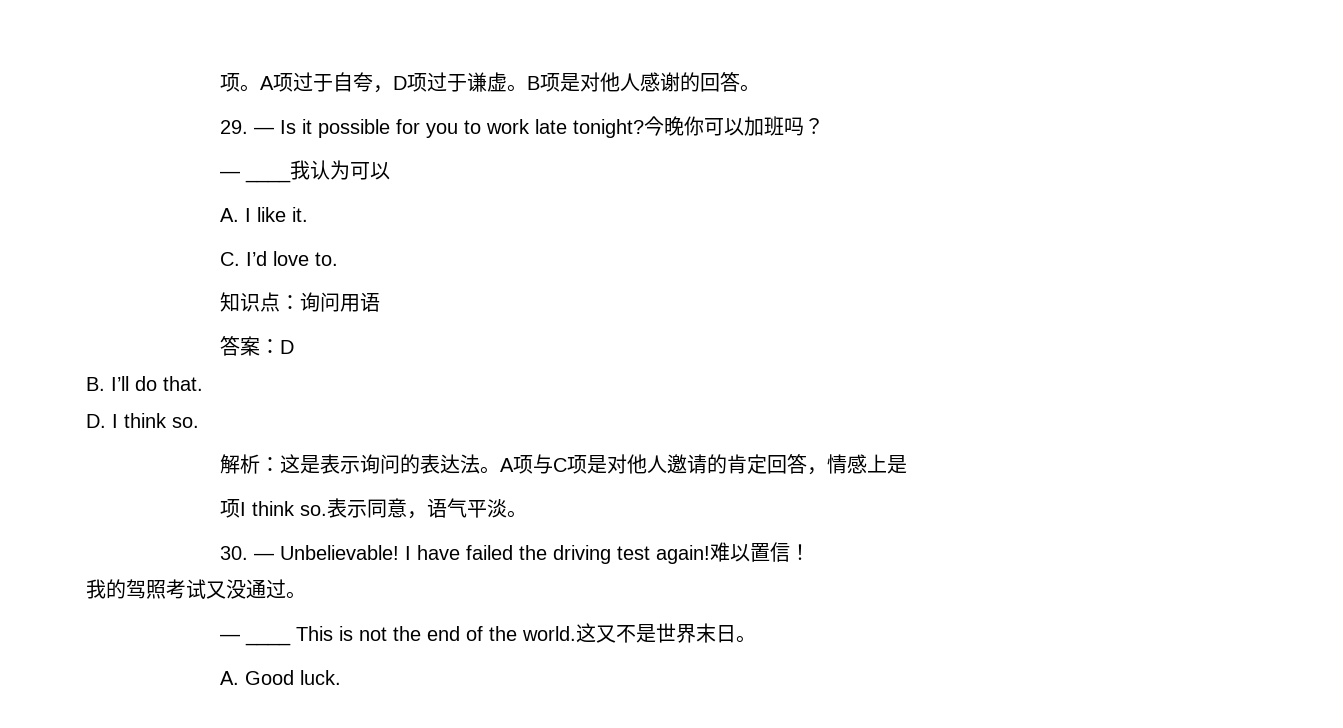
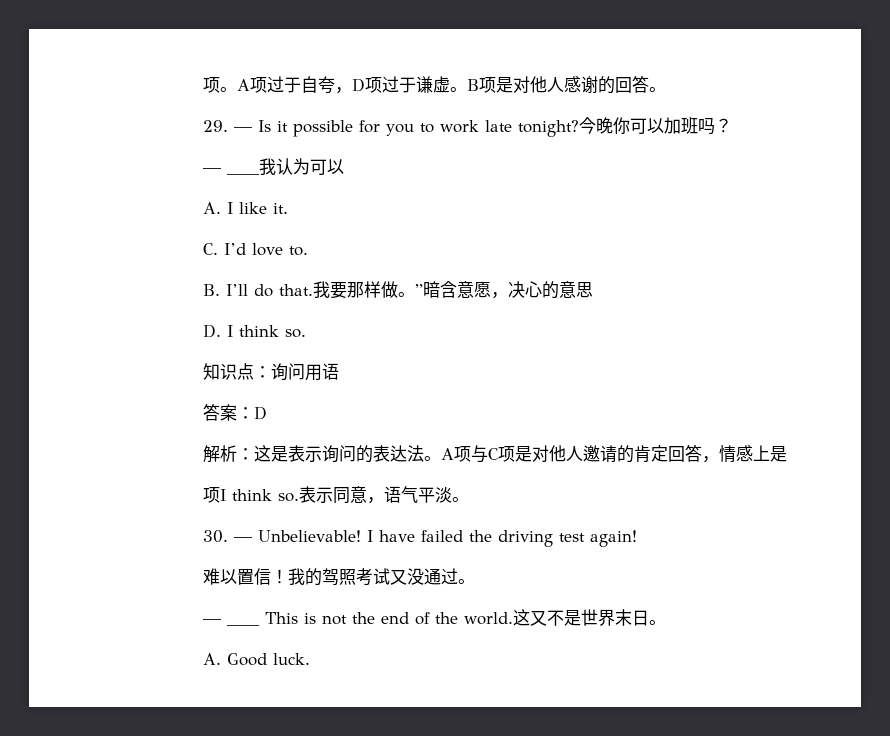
+ B. I’ll do that.我要那样做。”暗含意愿，决心的意思
+ D. I think so.
- B. I’ll do that.
- D. I think so.
- I have failed the driving test again!难以置信！
- 我的驾照考试又没通过。
+ I have failed the driving test again!
+ 难以置信！我的驾照考试又没通过。

